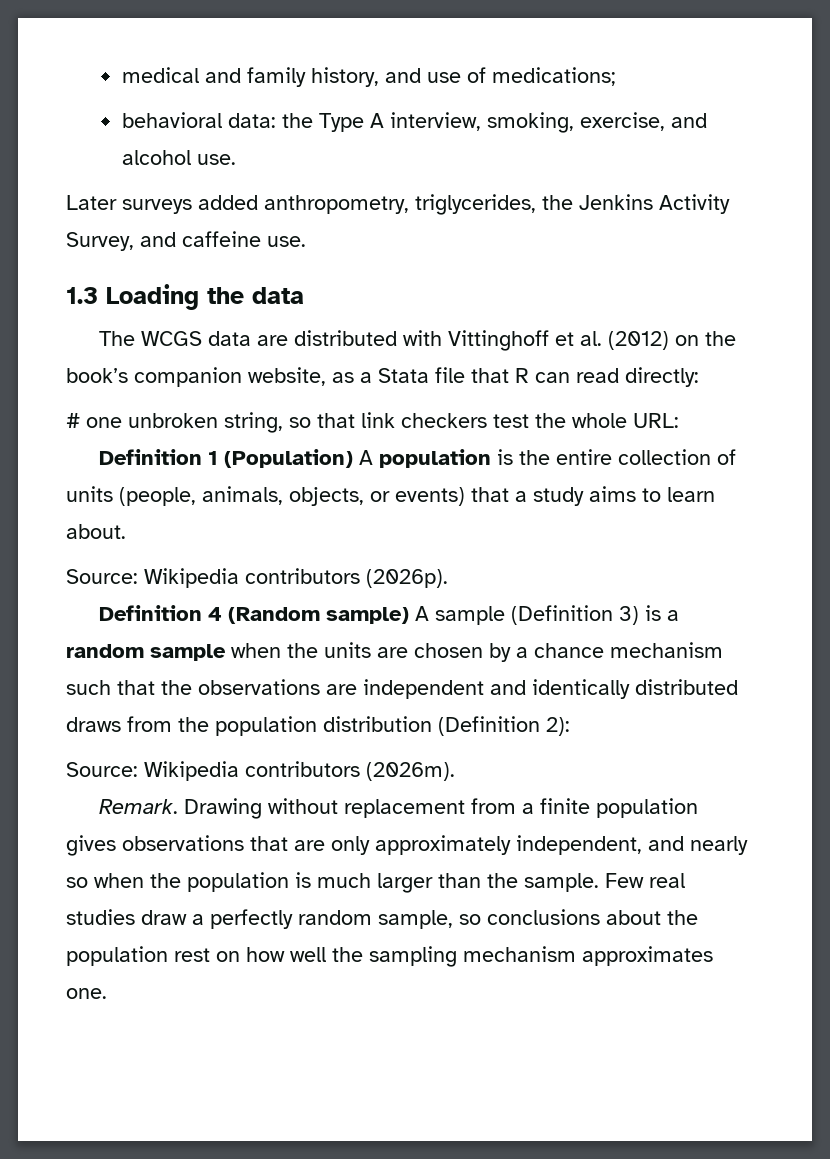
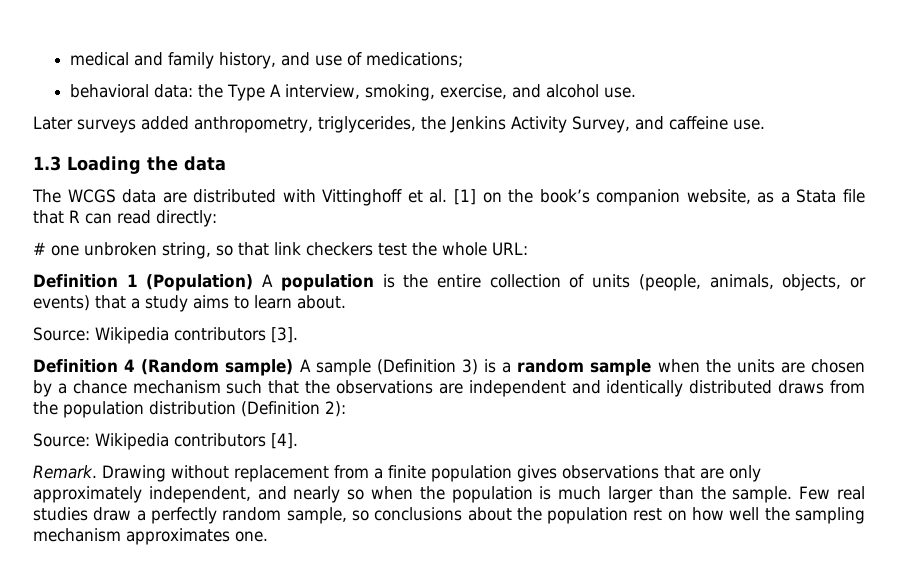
- The WCGS data are distributed with Vittinghoff et al. (2012) on the book’s companion website, as a Stata file that R can read directly:
+ The WCGS data are distributed with Vittinghoff et al. [1] on the book’s companion website, as a Stata file that R can read directly:
- Source: Wikipedia contributors (2026p).
+ Source: Wikipedia contributors [3].
- Source: Wikipedia contributors (2026m).
+ Source: Wikipedia contributors [4].

